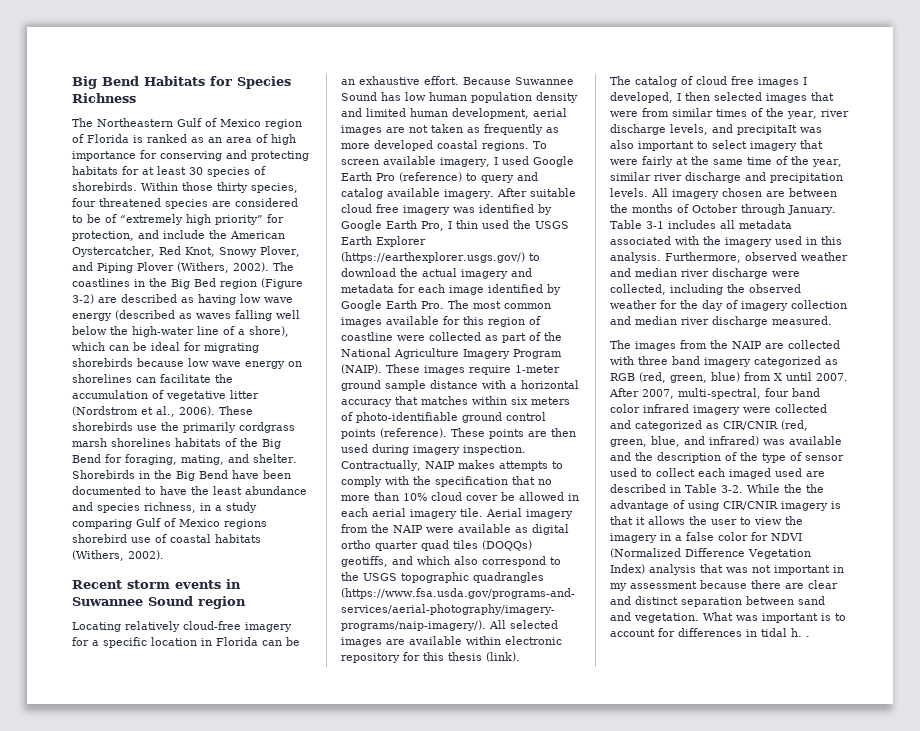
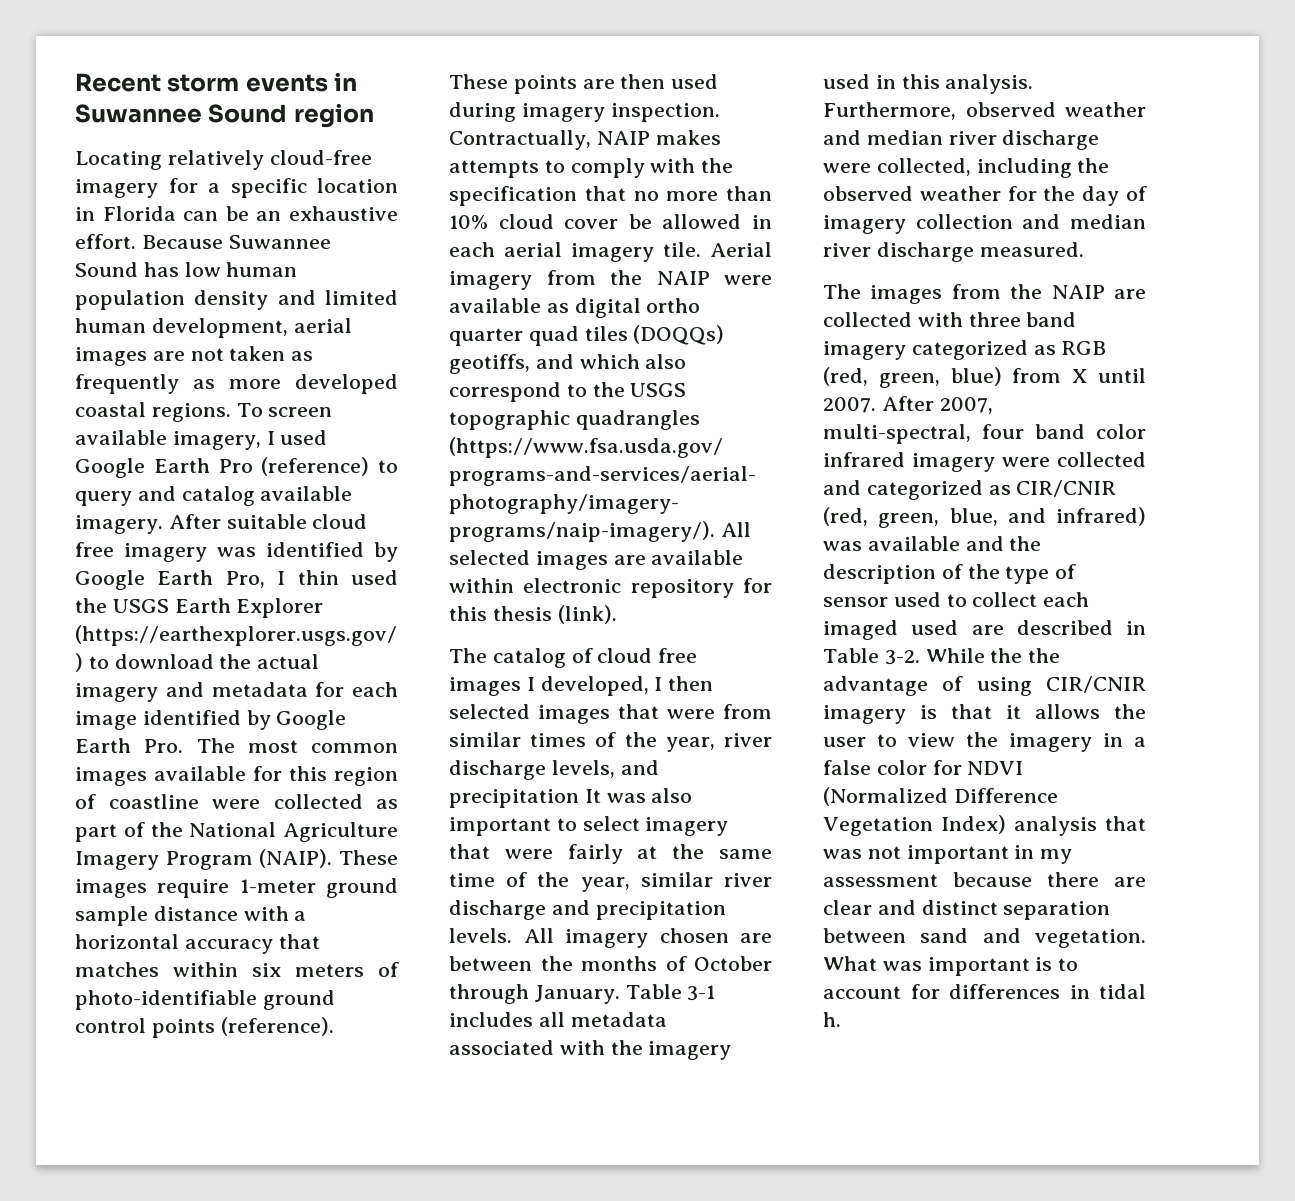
- Big Bend Habitats for Species Richness
- The Northeastern Gulf of Mexico region of Florida is ranked as an area of high importance for conserving and protecting habitats for at least 30 species of shorebirds. Within those thirty species, four threatened species are considered to be of “extremely high priority” for protection, and include the American Oystercatcher, Red Knot, Snowy Plover, and Piping Plover (Withers, 2002). The coastlines in the Big Bed region (Figure 3-2) are described as having low wave energy (described as waves falling well below the high-water line of a shore), which can be ideal for migrating shorebirds because low wave energy on shorelines can facilitate the accumulation of vegetative litter (Nordstrom et al., 2006). These shorebirds use the primarily cordgrass marsh shorelines habitats of the Big Bend for foraging, mating, and shelter. Shorebirds in the Big Bend have been documented to have the least abundance and species richness, in a study comparing Gulf of Mexico regions shorebird use of coastal habitats (Withers, 2002).
- The catalog of cloud free images I developed, I then selected images that were from similar times of the year, river discharge levels, and precipitaIt was also important to select imagery that were fairly at the same time of the year, similar river discharge and precipitation levels.
+ The catalog of cloud free images I developed, I then selected images that were from similar times of the year, river discharge levels, and precipitation It was also important to select imagery that were fairly at the same time of the year, similar river discharge and precipitation levels.
- What was important is to account for differences in tidal h. .
+ What was important is to account for differences in tidal h.

